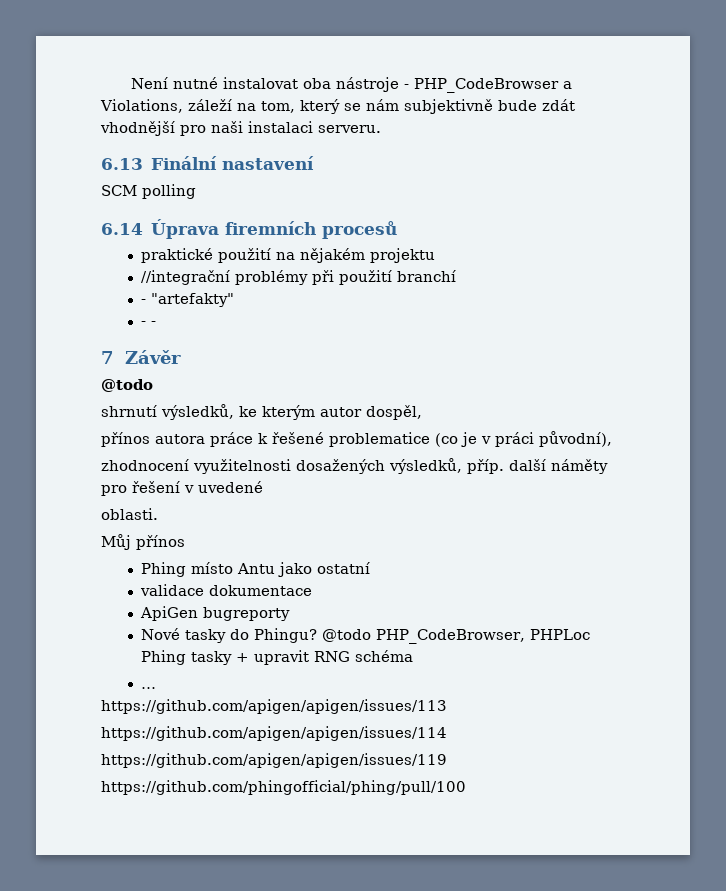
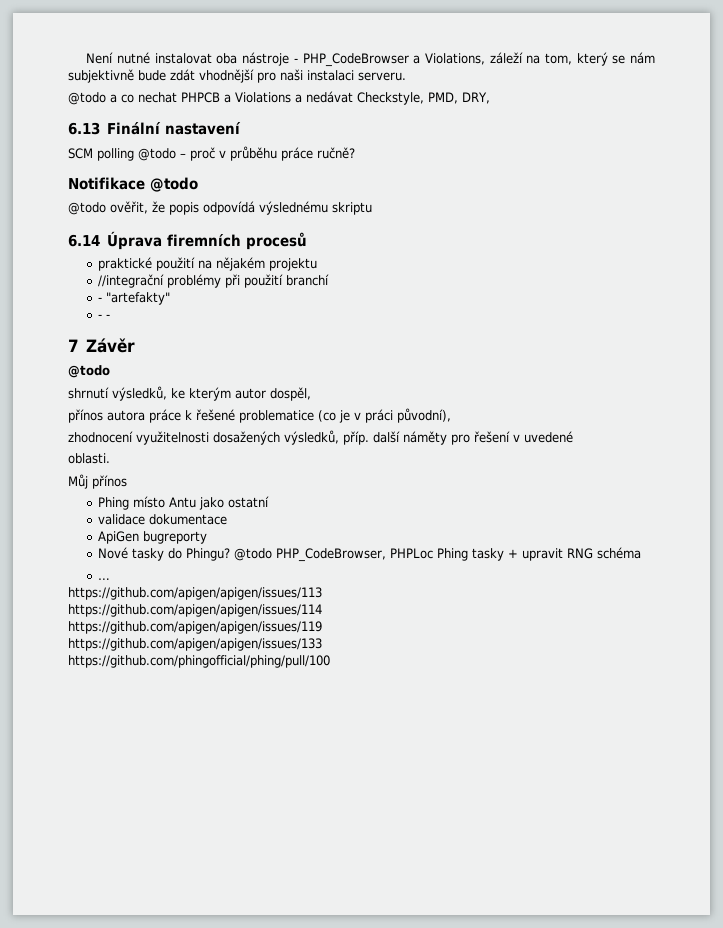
+ @todo a co nechat PHPCB a Violations a nedávat Checkstyle, PMD, DRY,
- SCM polling
+ SCM polling @todo – proč v průběhu práce ručně?
+ Notifikace @todo
+ @todo ověřit, že popis odpovídá výslednému skriptu
+ https://github.com/apigen/apigen/issues/133

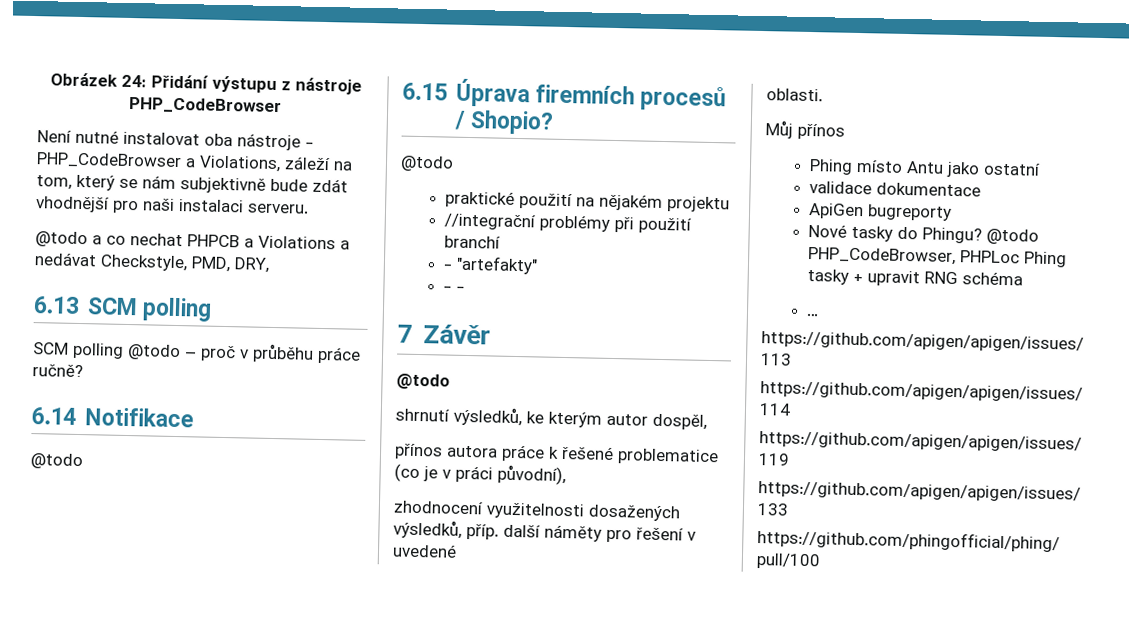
+ Obrázek 24: Přidání výstupu z nástroje PHP_CodeBrowser
- 6.13 Finální nastavení
+ 6.13 SCM polling
- Notifikace @todo
- @todo ověřit, že popis odpovídá výslednému skriptu
- 6.14 Úprava firemních procesů
+ 6.14 Notifikace
+ @todo
+ 6.15 Úprava firemních procesů / Shopio?
+ @todo

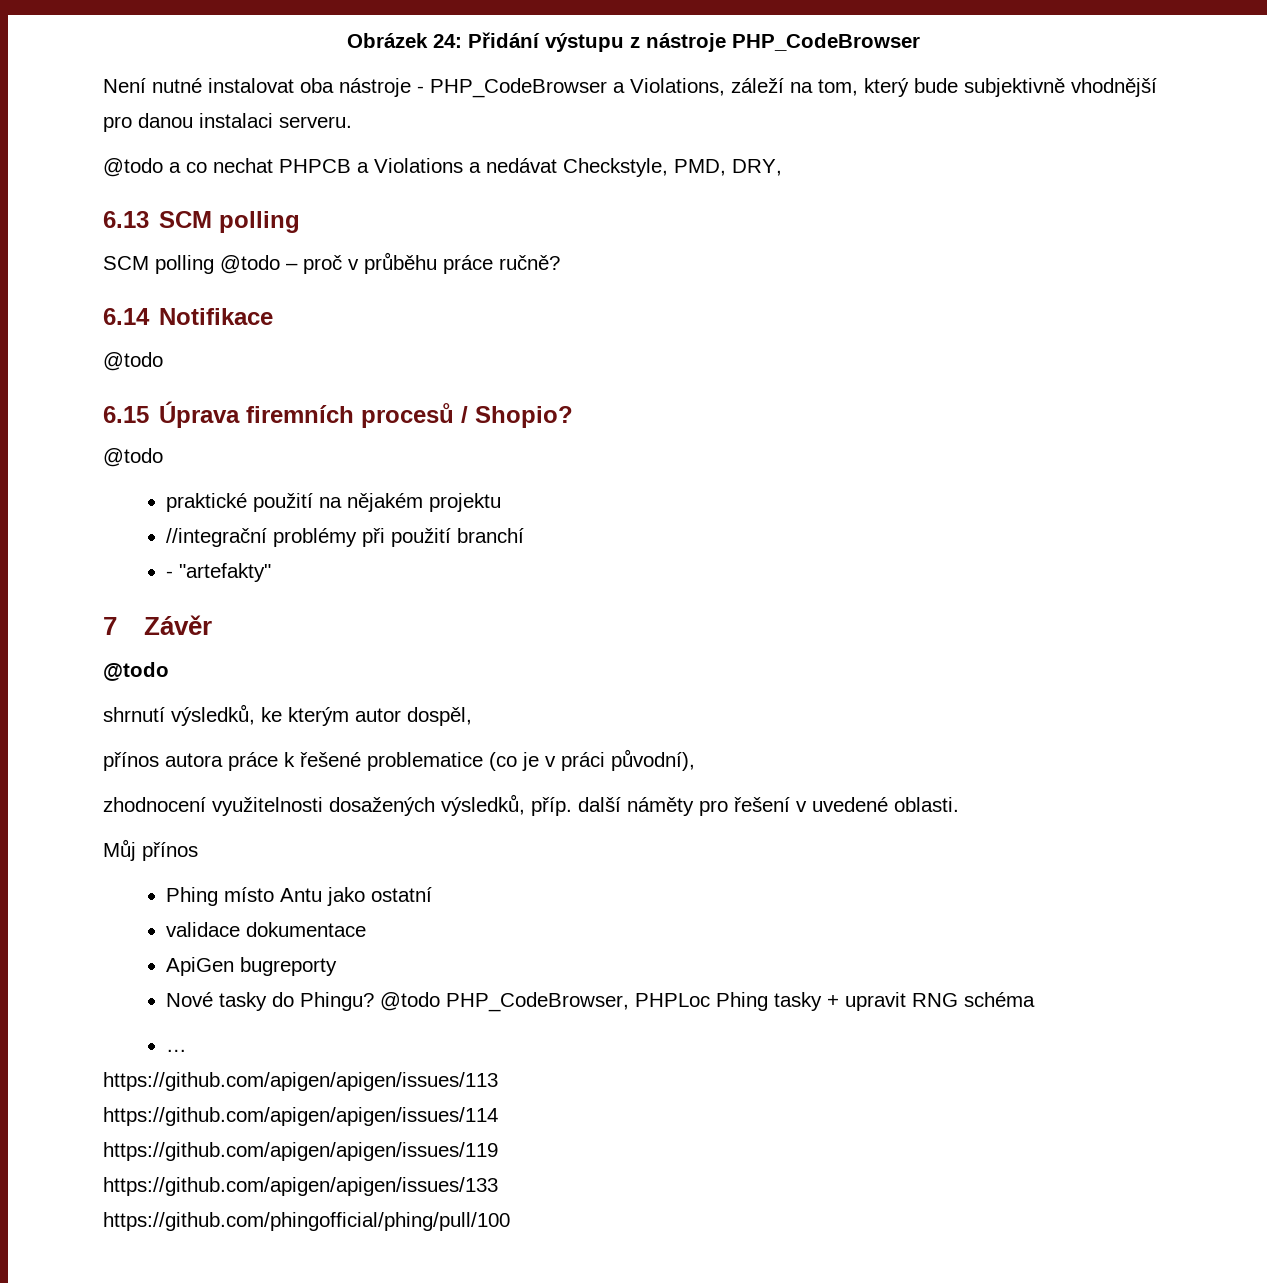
- Není nutné instalovat oba nástroje - PHP_CodeBrowser a Violations, záleží na tom, který se nám subjektivně bude zdát vhodnější pro naši instalaci serveru.
+ Není nutné instalovat oba nástroje - PHP_CodeBrowser a Violations, záleží na tom, který bude subjektivně vhodnější pro danou instalaci serveru.
- - -
- zhodnocení využitelnosti dosažených výsledků, příp. další náměty pro řešení v uvedené
- oblasti.
+ zhodnocení využitelnosti dosažených výsledků, příp. další náměty pro řešení v uvedené oblasti.

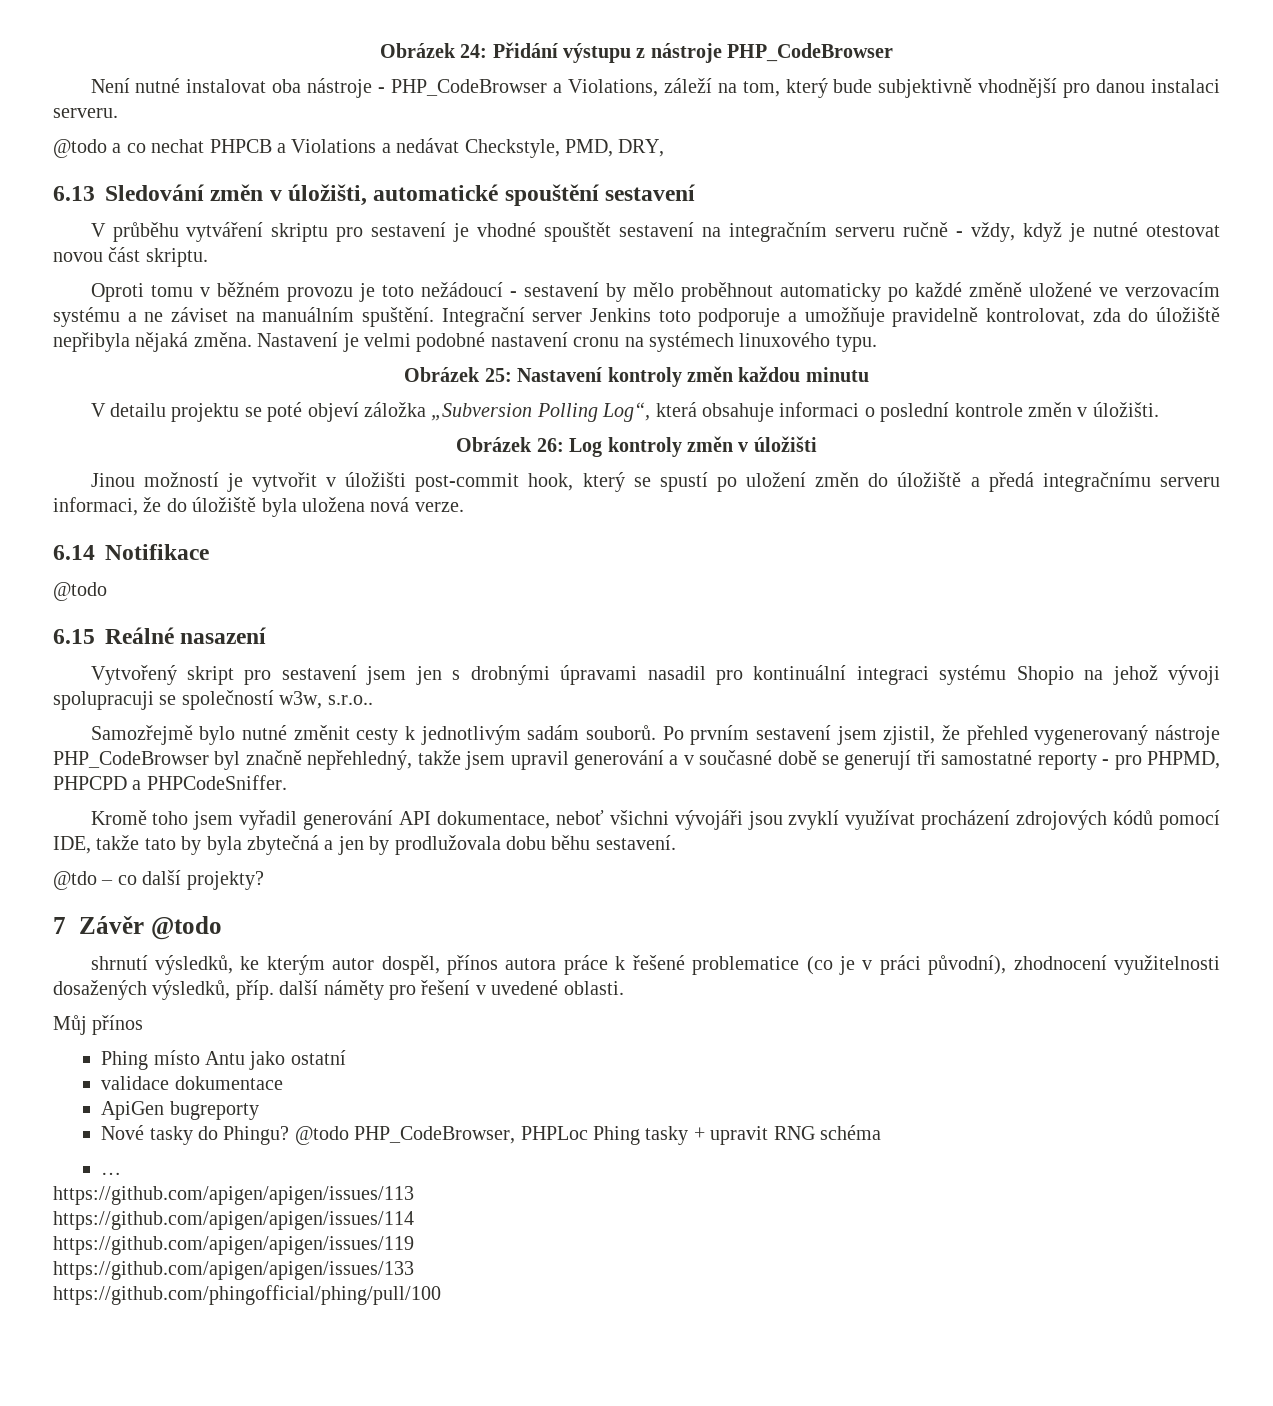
- 6.13 SCM polling
- SCM polling @todo – proč v průběhu práce ručně?
+ 6.13 Sledování změn v úložišti, automatické spouštění sestavení
+ V průběhu vytváření skriptu pro sestavení je vhodné spouštět sestavení na integračním serveru ručně - vždy, když je nutné otestovat novou část skriptu.
+ Oproti tomu v běžném provozu je toto nežádoucí - sestavení by mělo proběhnout automaticky po každé změně uložené ve verzovacím systému a ne záviset na manuálním spuštění. Integrační server Jenkins toto podporuje a umožňuje pravidelně kontrolovat, zda do úložiště nepřibyla nějaká změna. Nastavení je velmi podobné nastavení cronu na systémech linuxového typu.
+ Obrázek 25: Nastavení kontroly změn každou minutu
+ V detailu projektu se poté objeví záložka „Subversion Polling Log“, která obsahuje informaci o poslední kontrole změn v úložišti.
+ Obrázek 26: Log kontroly změn v úložišti
+ Jinou možností je vytvořit v úložišti post-commit hook, který se spustí po uložení změn do úložiště a předá integračnímu serveru informaci, že do úložiště byla uložena nová verze.
  6.14 Notifikace
  @todo
- 6.15 Úprava firemních procesů / Shopio?
- @todo
- praktické použití na nějakém projektu
- //integrační problémy při použití branchí
- - "artefakty"
+ 6.15 Reálné nasazení
+ Vytvořený skript pro sestavení jsem jen s drobnými úpravami nasadil pro kontinuální integraci systému Shopio na jehož vývoji spolupracuji se společností w3w, s.r.o..
+ Samozřejmě bylo nutné změnit cesty k jednotlivým sadám souborů. Po prvním sestavení jsem zjistil, že přehled vygenerovaný nástroje PHP_CodeBrowser byl značně nepřehledný, takže jsem upravil generování a v současné době se generují tři samostatné reporty - pro PHPMD, PHPCPD a PHPCodeSniffer.
+ Kromě toho jsem vyřadil generování API dokumentace, neboť všichni vývojáři jsou zvyklí využívat procházení zdrojových kódů pomocí IDE, takže tato by byla zbytečná a jen by prodlužovala dobu běhu sestavení.
+ @tdo – co další projekty?
- 7 Závěr
- @todo
+ 7 Závěr @todo
- shrnutí výsledků, ke kterým autor dospěl,
- přínos autora práce k řešené problematice (co je v práci původní),
- zhodnocení využitelnosti dosažených výsledků, příp. další náměty pro řešení v uvedené oblasti.
+ shrnutí výsledků, ke kterým autor dospěl, přínos autora práce k řešené problematice (co je v práci původní), zhodnocení využitelnosti dosažených výsledků, příp. další náměty pro řešení v uvedené oblasti.

